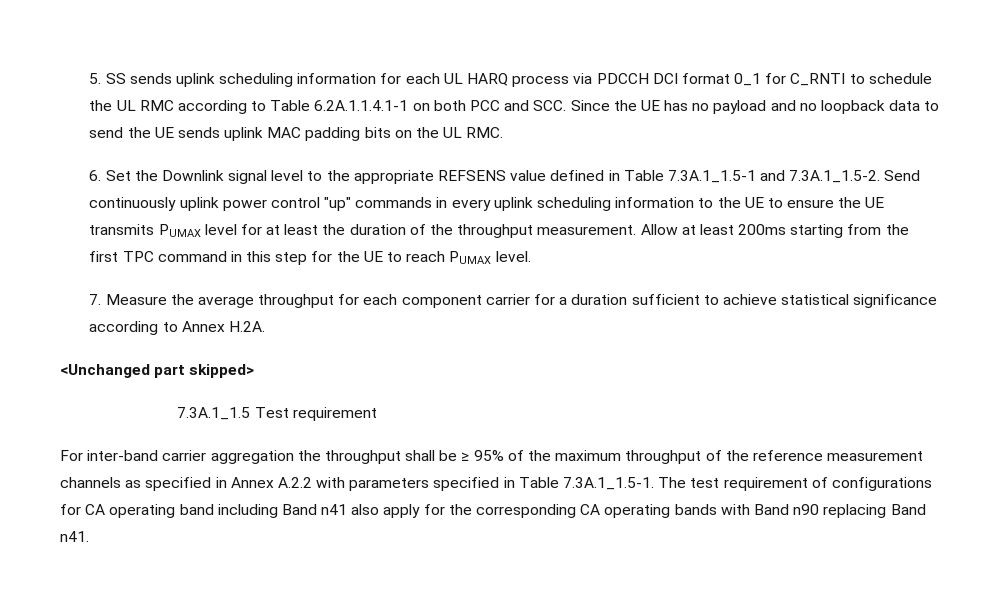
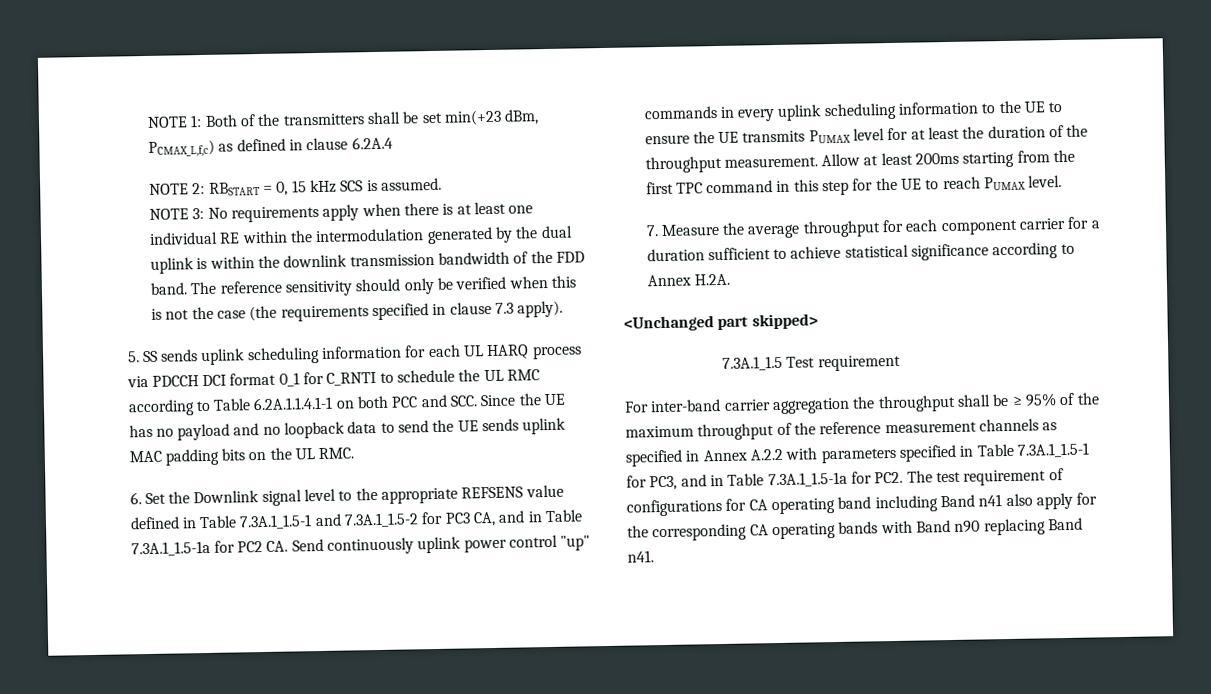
+ NOTE 1: Both of the transmitters shall be set min(+23 dBm, PCMAX_L,f,c) as defined in clause 6.2A.4
+ NOTE 2: RBSTART = 0, 15 kHz SCS is assumed.
+ NOTE 3: No requirements apply when there is at least one individual RE within the intermodulation generated by the dual uplink is within the downlink transmission bandwidth of the FDD band. The reference sensitivity should only be verified when this is not the case (the requirements specified in clause 7.3 apply).
- 6. Set the Downlink signal level to the appropriate REFSENS value defined in Table 7.3A.1_1.5-1 and 7.3A.1_1.5-2. Send continuously uplink power control "up" commands in every uplink scheduling information to the UE to ensure the UE transmits PUMAX level for at least the duration of the throughput measurement.
+ 6. Set the Downlink signal level to the appropriate REFSENS value defined in Table 7.3A.1_1.5-1 and 7.3A.1_1.5-2 for PC3 CA, and in Table 7.3A.1_1.5-1a for PC2 CA. Send continuously uplink power control "up" commands in every uplink scheduling information to the UE to ensure the UE transmits PUMAX level for at least the duration of the throughput measurement.
- For inter-band carrier aggregation the throughput shall be ≥ 95% of the maximum throughput of the reference measurement channels as specified in Annex A.2.2 with parameters specified in Table 7.3A.1_1.5-1. The test requirement of configurations for CA operating band including Band n41 also apply for the corresponding CA operating bands with Band n90 replacing Band n41.
+ For inter-band carrier aggregation the throughput shall be ≥ 95% of the maximum throughput of the reference measurement channels as specified in Annex A.2.2 with parameters specified in Table 7.3A.1_1.5-1 for PC3, and in Table 7.3A.1_1.5-1a for PC2. The test requirement of configurations for CA operating band including Band n41 also apply for the corresponding CA operating bands with Band n90 replacing Band n41.

